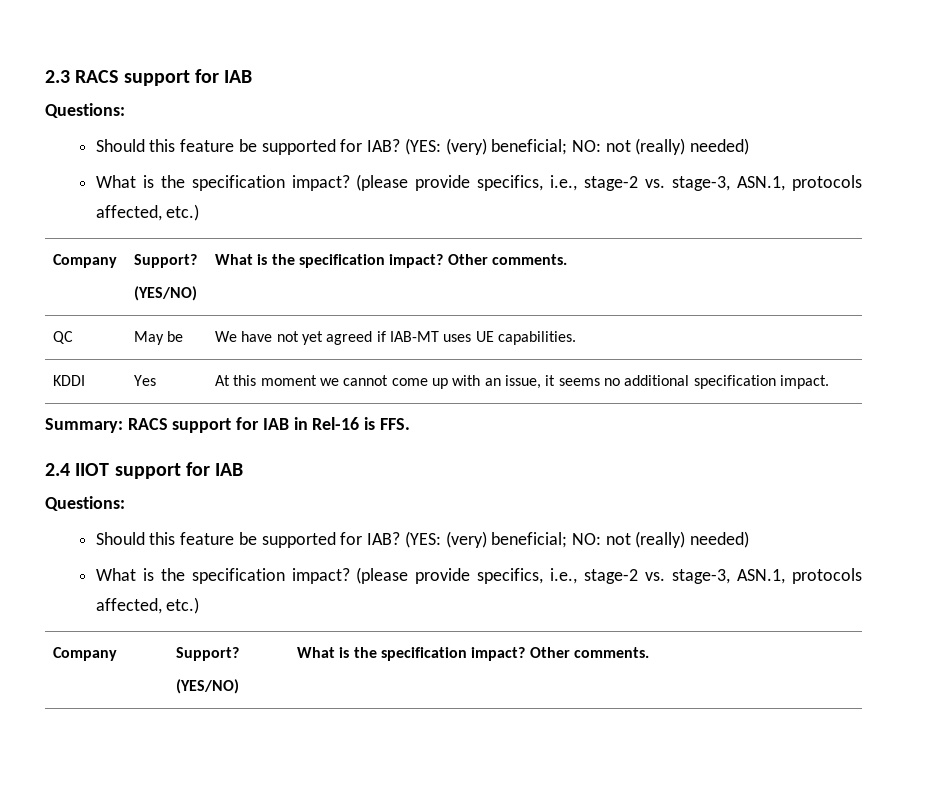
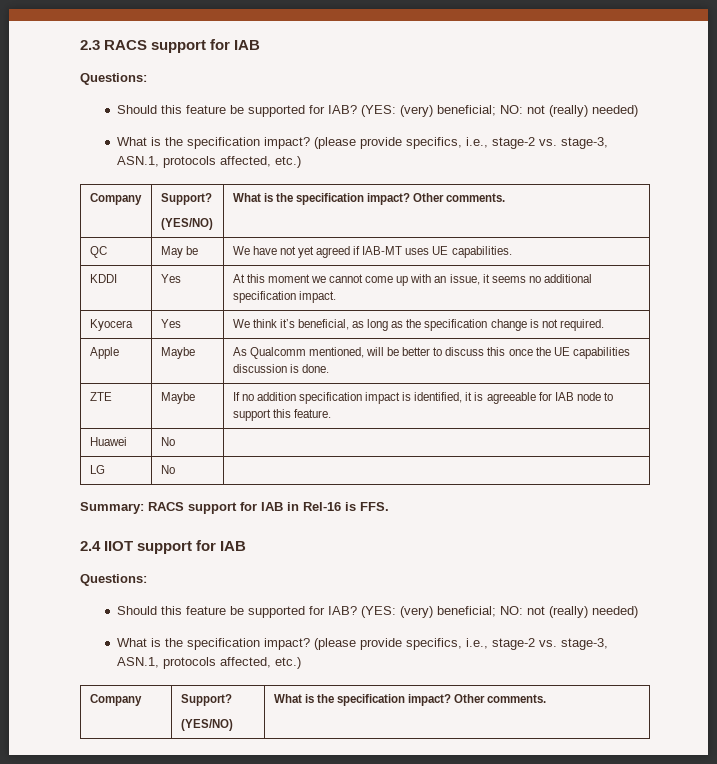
+ Kyocera | Yes | We think it’s beneficial, as long as the specification change is not required.
+ Apple | Maybe | As Qualcomm mentioned, will be better to discuss this once the UE capabilities discussion is done.
+ ZTE | Maybe | If no addition specification impact is identified, it is agreeable for IAB node to support this feature.
+ Huawei | No |
+ LG | No |

